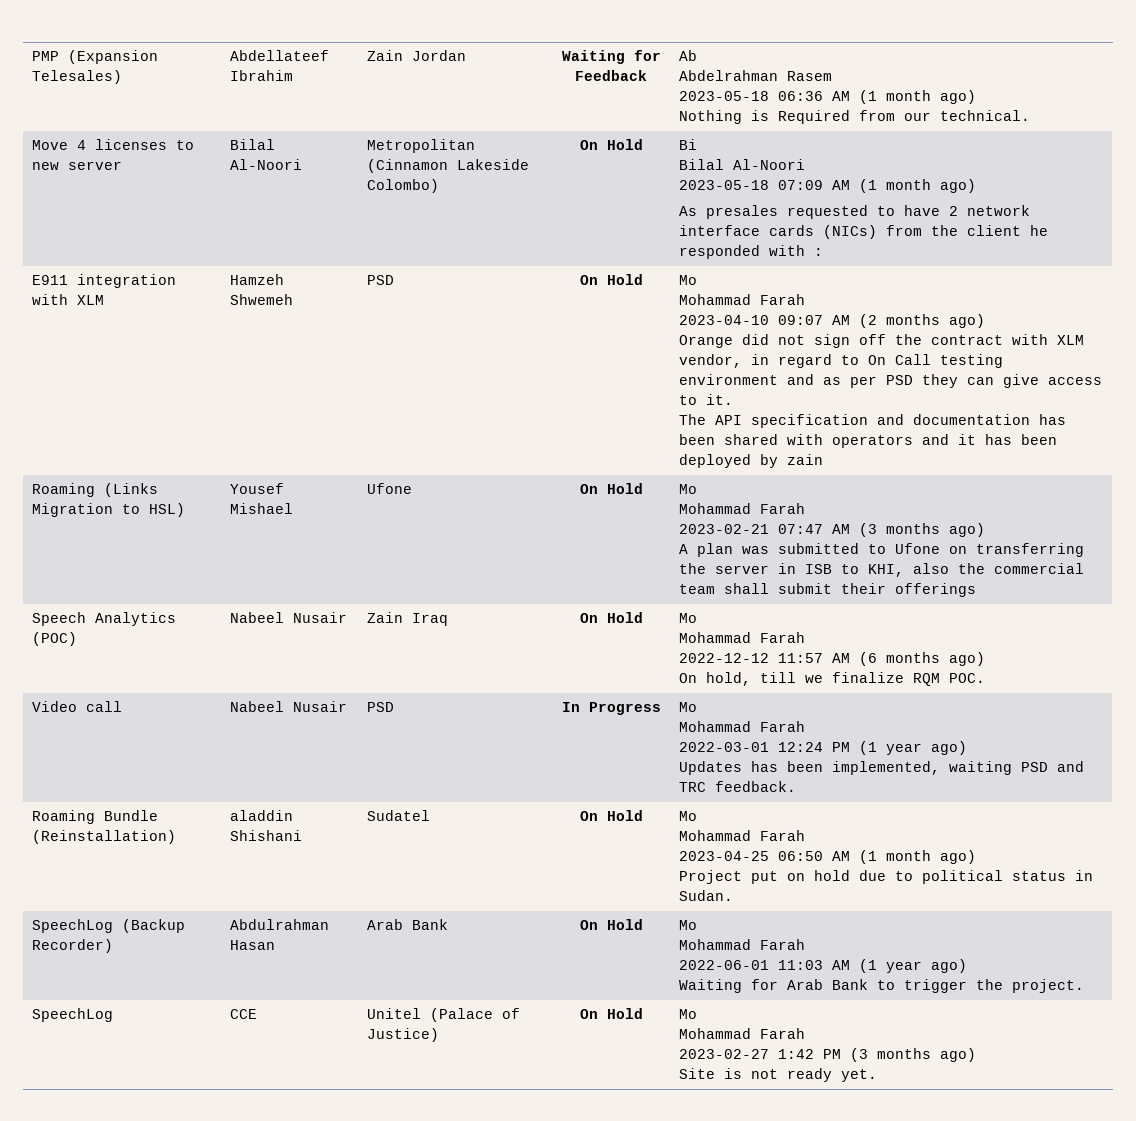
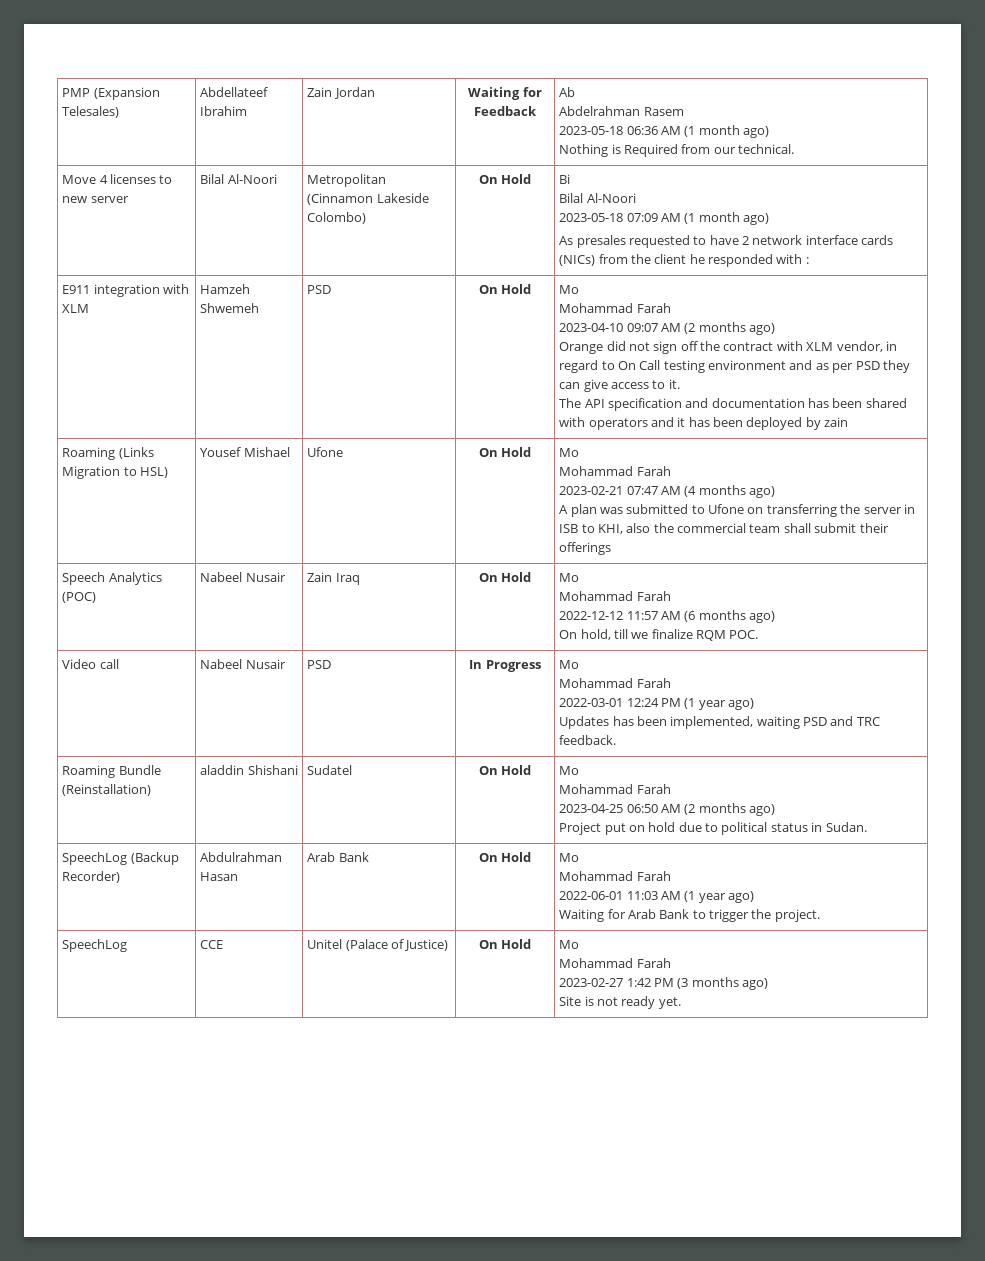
- 2023-02-21 07:47 AM (3 months ago)
+ 2023-02-21 07:47 AM (4 months ago)
  Roaming Bundle (Reinstallation) | aladdin Shishani | Sudatel | On Hold | Mo
  Mohammad Farah
- 2023-04-25 06:50 AM (1 month ago)
+ 2023-04-25 06:50 AM (2 months ago)

